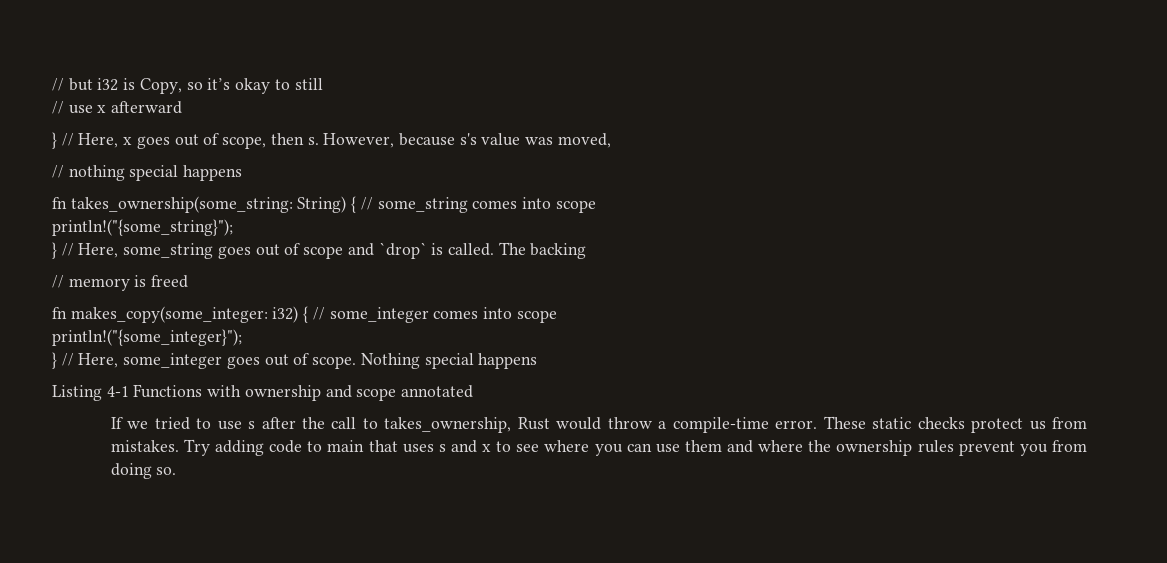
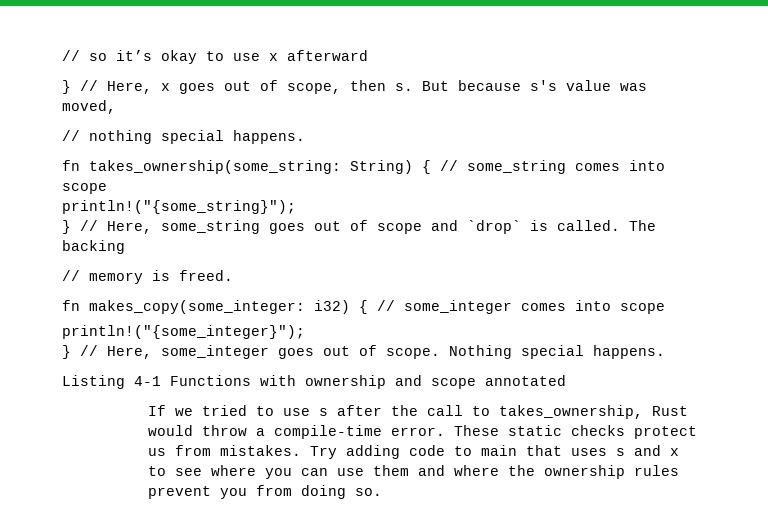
- // but i32 is Copy, so it’s okay to still
- // use x afterward
+ // so it’s okay to use x afterward
- However, because s's value was moved,
+ But because s's value was moved,
- // nothing special happens
+ // nothing special happens.
- // memory is freed
+ // memory is freed.
- Nothing special happens
+ Nothing special happens.

